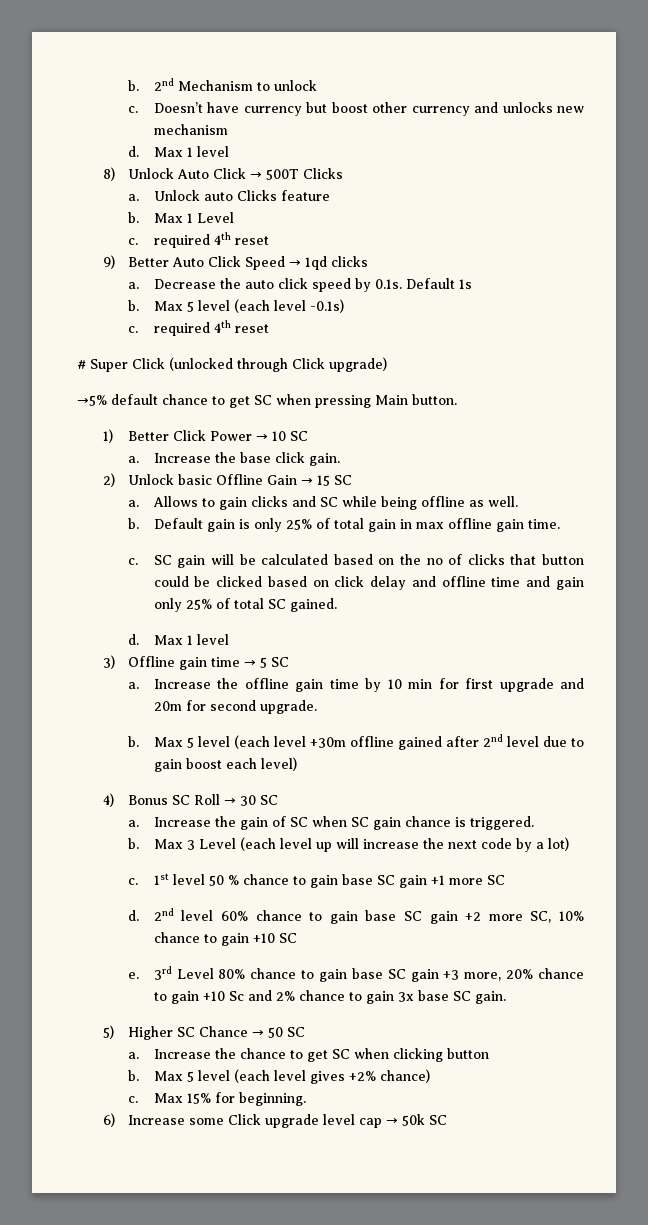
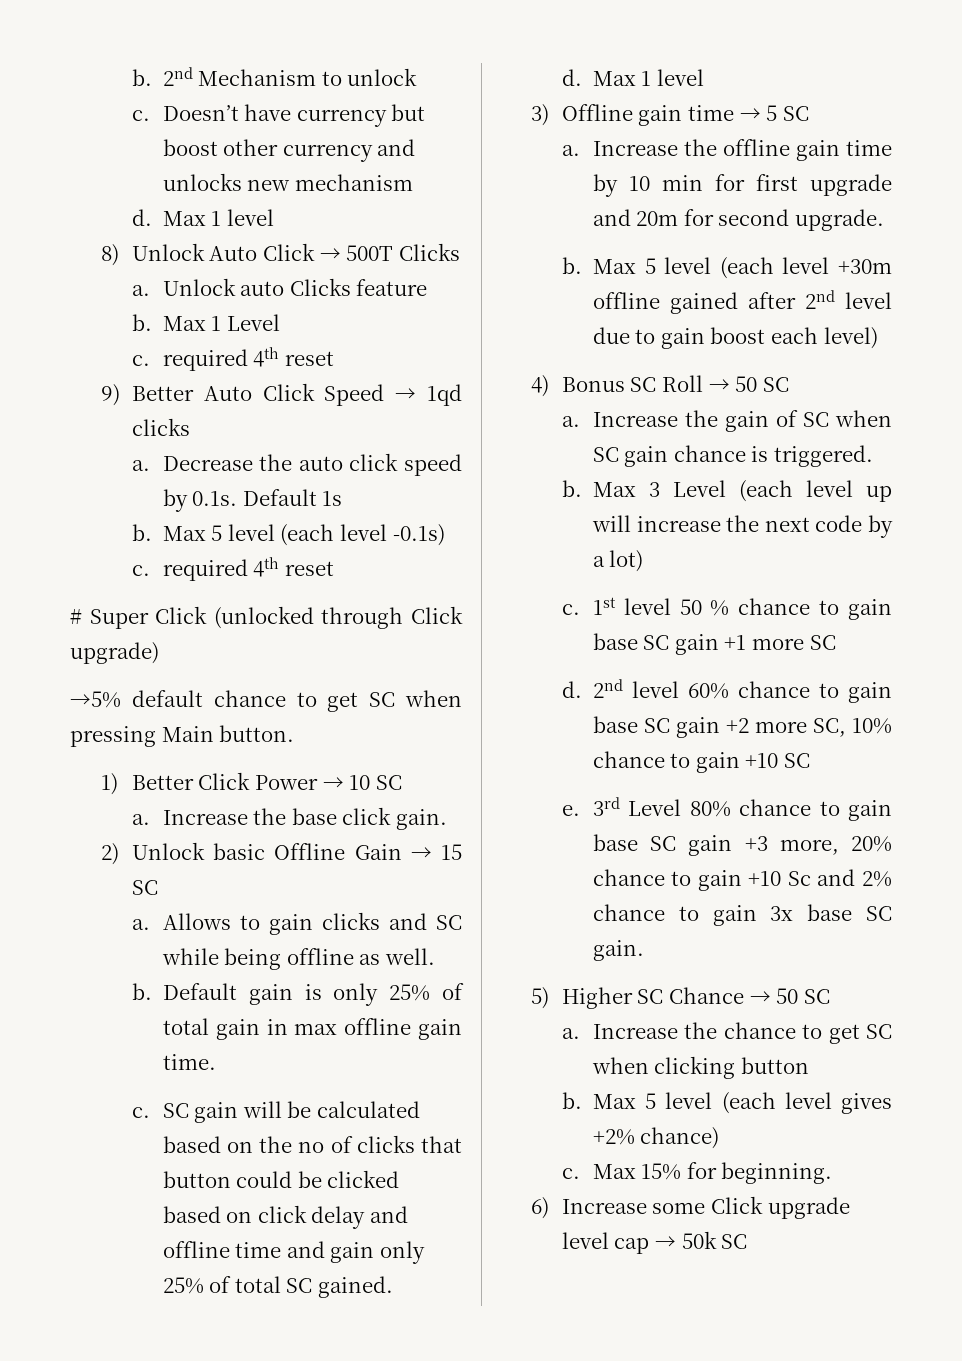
- 4) Bonus SC Roll → 30 SC
+ 4) Bonus SC Roll → 50 SC

